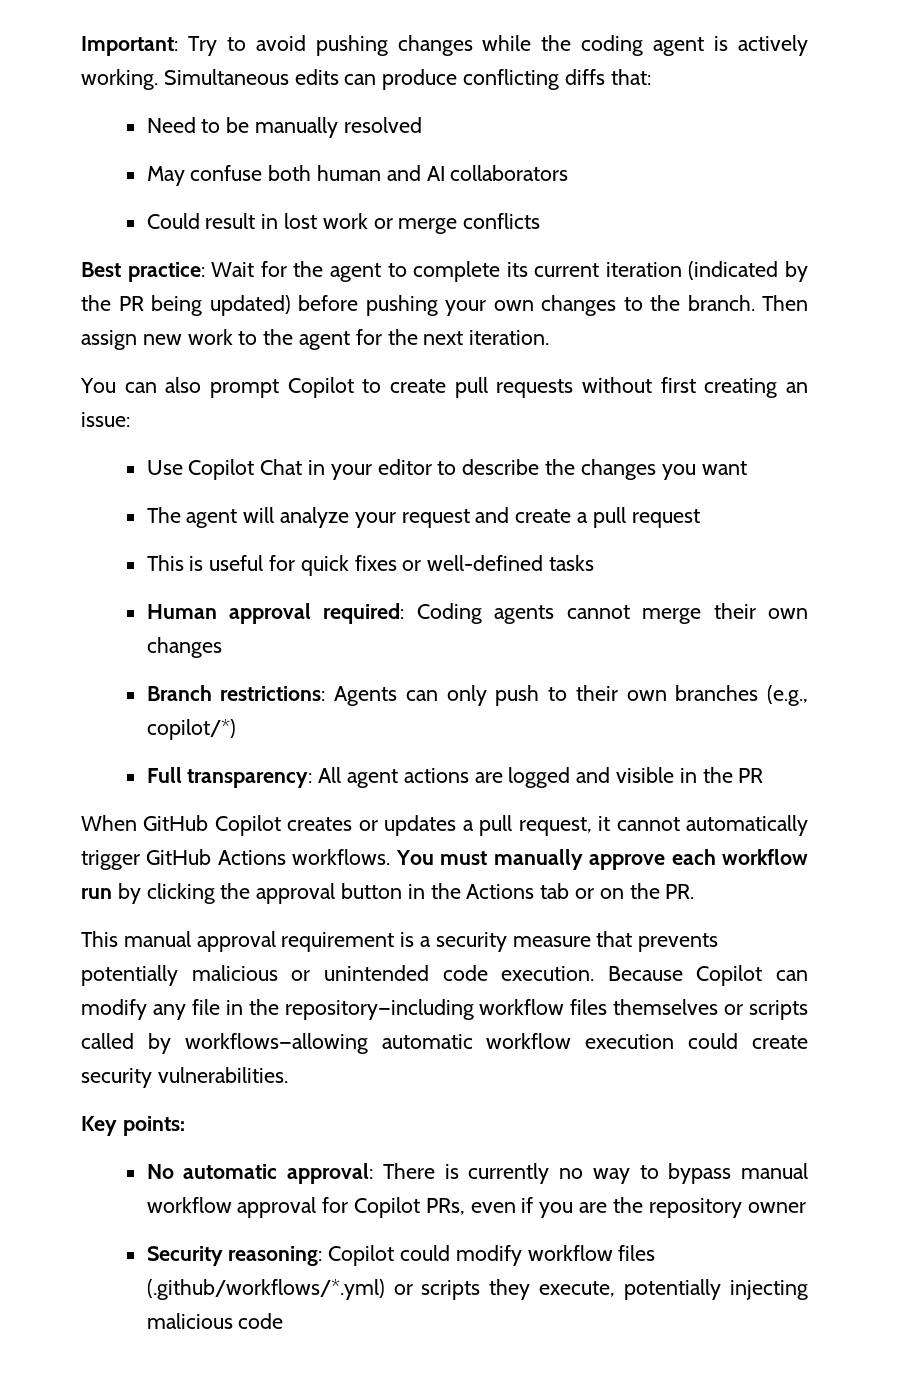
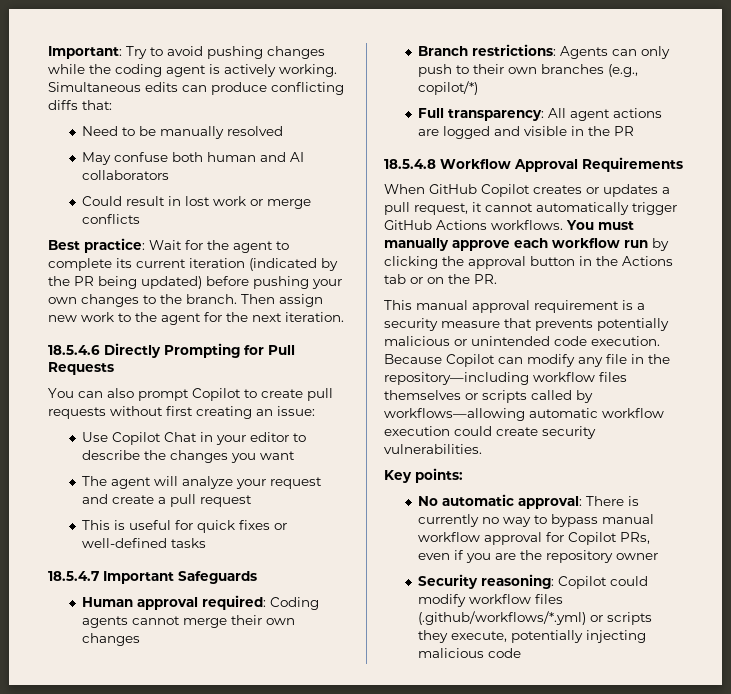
+ 18.5.4.6 Directly Prompting for Pull Requests
+ 18.5.4.7 Important Safeguards
+ 18.5.4.8 Workflow Approval Requirements

